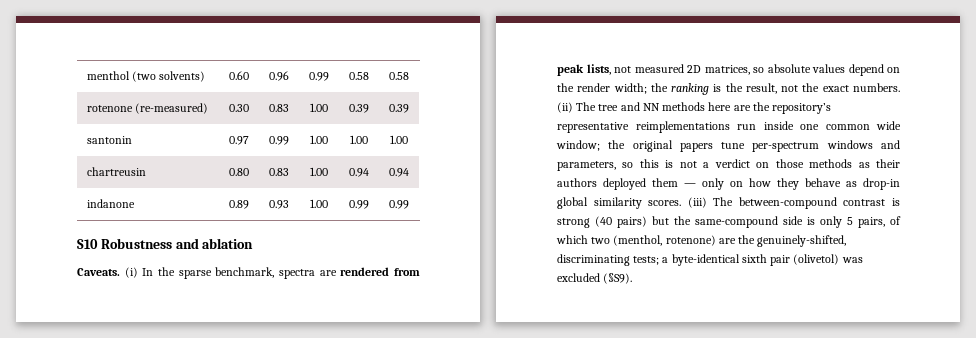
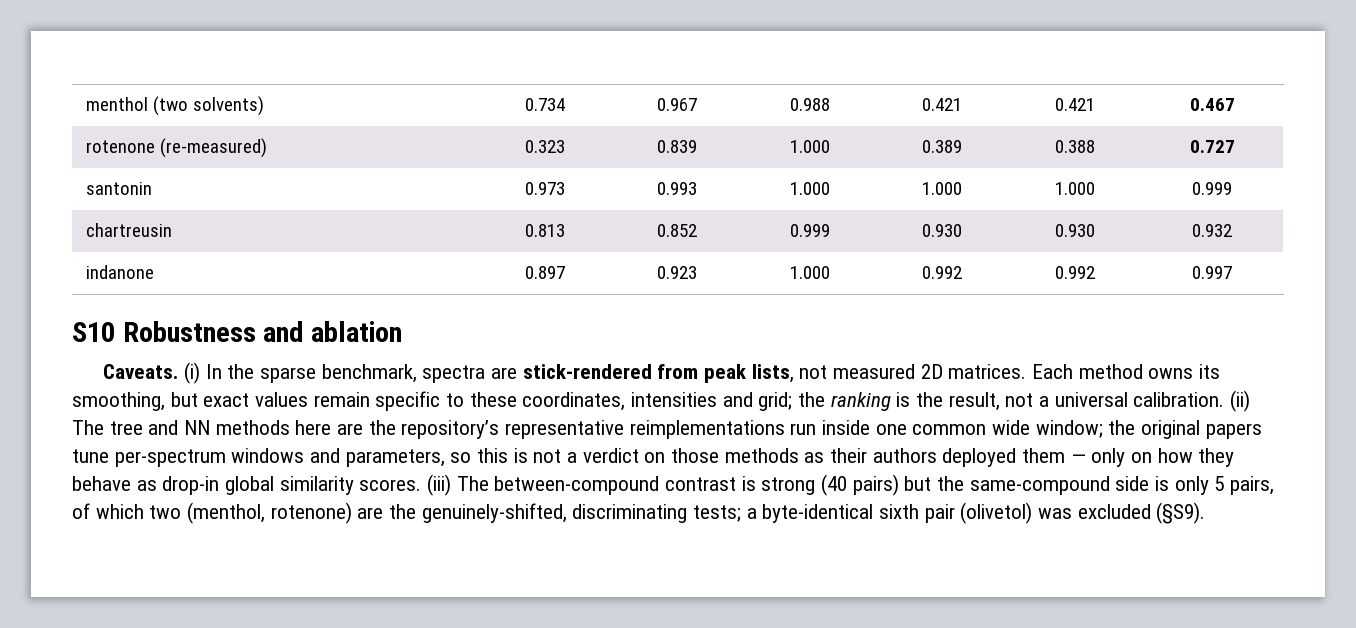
- menthol (two solvents) | 0.60 | 0.96 | 0.99 | 0.58 | 0.58
- rotenone (re-measured) | 0.30 | 0.83 | 1.00 | 0.39 | 0.39
- santonin | 0.97 | 0.99 | 1.00 | 1.00 | 1.00
- chartreusin | 0.80 | 0.83 | 1.00 | 0.94 | 0.94
- indanone | 0.89 | 0.93 | 1.00 | 0.99 | 0.99
+ menthol (two solvents) | 0.734 | 0.967 | 0.988 | 0.421 | 0.421 | 0.467
+ rotenone (re-measured) | 0.323 | 0.839 | 1.000 | 0.389 | 0.388 | 0.727
+ santonin | 0.973 | 0.993 | 1.000 | 1.000 | 1.000 | 0.999
+ chartreusin | 0.813 | 0.852 | 0.999 | 0.930 | 0.930 | 0.932
+ indanone | 0.897 | 0.923 | 1.000 | 0.992 | 0.992 | 0.997
- (i) In the sparse benchmark, spectra are rendered from peak lists, not measured 2D matrices, so absolute values depend on the render width; the ranking is the result, not the exact numbers.
+ (i) In the sparse benchmark, spectra are stick-rendered from peak lists, not measured 2D matrices. Each method owns its smoothing, but exact values remain specific to these coordinates, intensities and grid; the ranking is the result, not a universal calibration.

